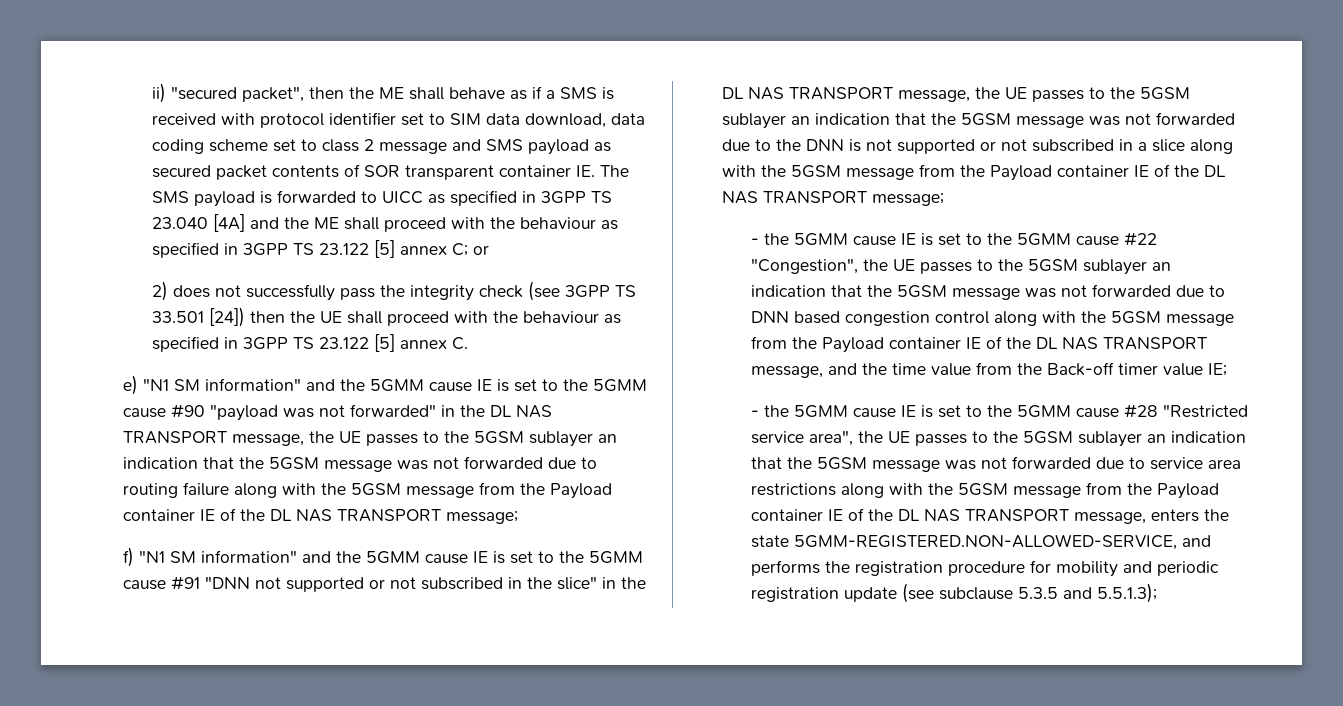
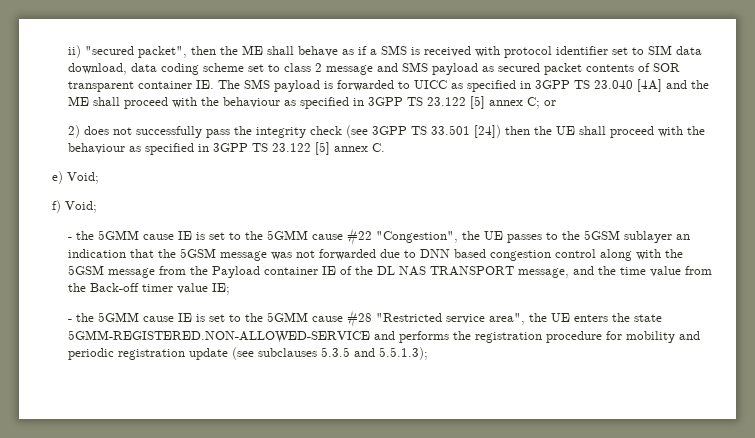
- e) "N1 SM information" and the 5GMM cause IE is set to the 5GMM cause #90 "payload was not forwarded" in the DL NAS TRANSPORT message, the UE passes to the 5GSM sublayer an indication that the 5GSM message was not forwarded due to routing failure along with the 5GSM message from the Payload container IE of the DL NAS TRANSPORT message;
- f) "N1 SM information" and the 5GMM cause IE is set to the 5GMM cause #91 "DNN not supported or not subscribed in the slice" in the DL NAS TRANSPORT message, the UE passes to the 5GSM sublayer an indication that the 5GSM message was not forwarded due to the DNN is not supported or not subscribed in a slice along with the 5GSM message from the Payload container IE of the DL NAS TRANSPORT message;
+ e) Void;
+ f) Void;
- - the 5GMM cause IE is set to the 5GMM cause #28 "Restricted service area", the UE passes to the 5GSM sublayer an indication that the 5GSM message was not forwarded due to service area restrictions along with the 5GSM message from the Payload container IE of the DL NAS TRANSPORT message, enters the state 5GMM-REGISTERED.NON-ALLOWED-SERVICE, and performs the registration procedure for mobility and periodic registration update (see subclause 5.3.5 and 5.5.1.3);
+ - the 5GMM cause IE is set to the 5GMM cause #28 "Restricted service area", the UE enters the state 5GMM-REGISTERED.NON-ALLOWED-SERVICE and performs the registration procedure for mobility and periodic registration update (see subclauses 5.3.5 and 5.5.1.3);

